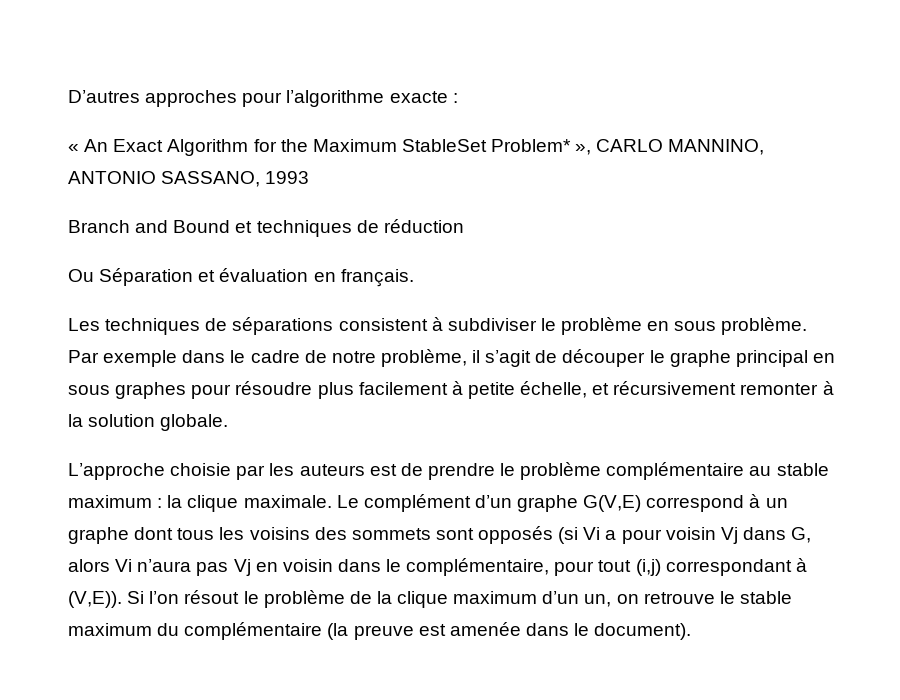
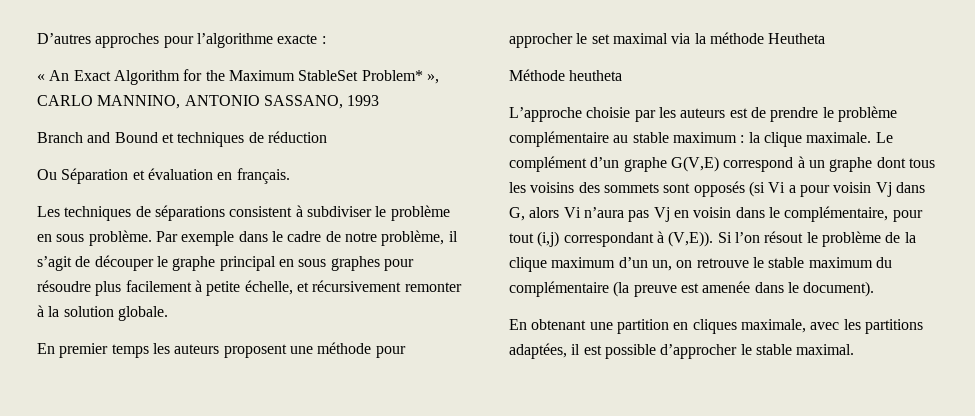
+ En premier temps les auteurs proposent une méthode pour approcher le set maximal via la méthode Heutheta
+ Méthode heutheta
+ En obtenant une partition en cliques maximale, avec les partitions adaptées, il est possible d’approcher le stable maximal.

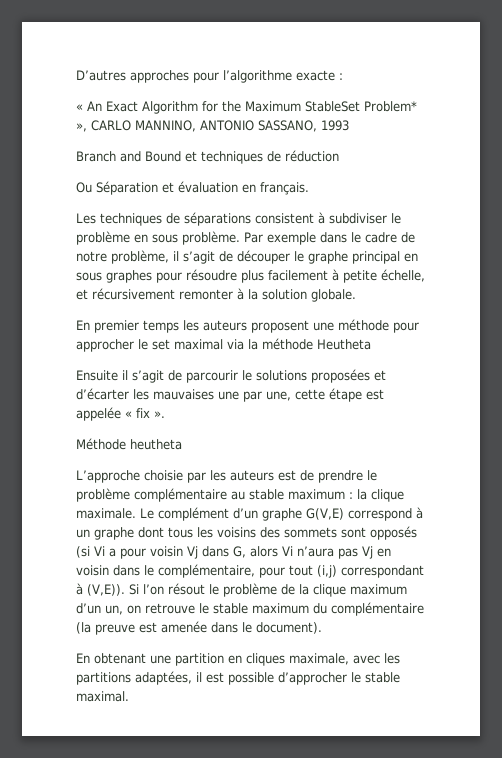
+ Ensuite il s’agit de parcourir le solutions proposées et d’écarter les mauvaises une par une, cette étape est appelée « fix ».

